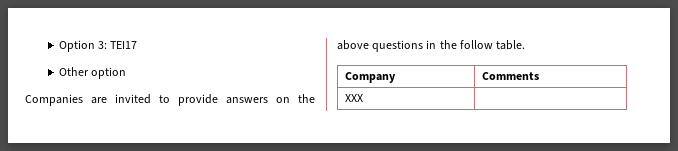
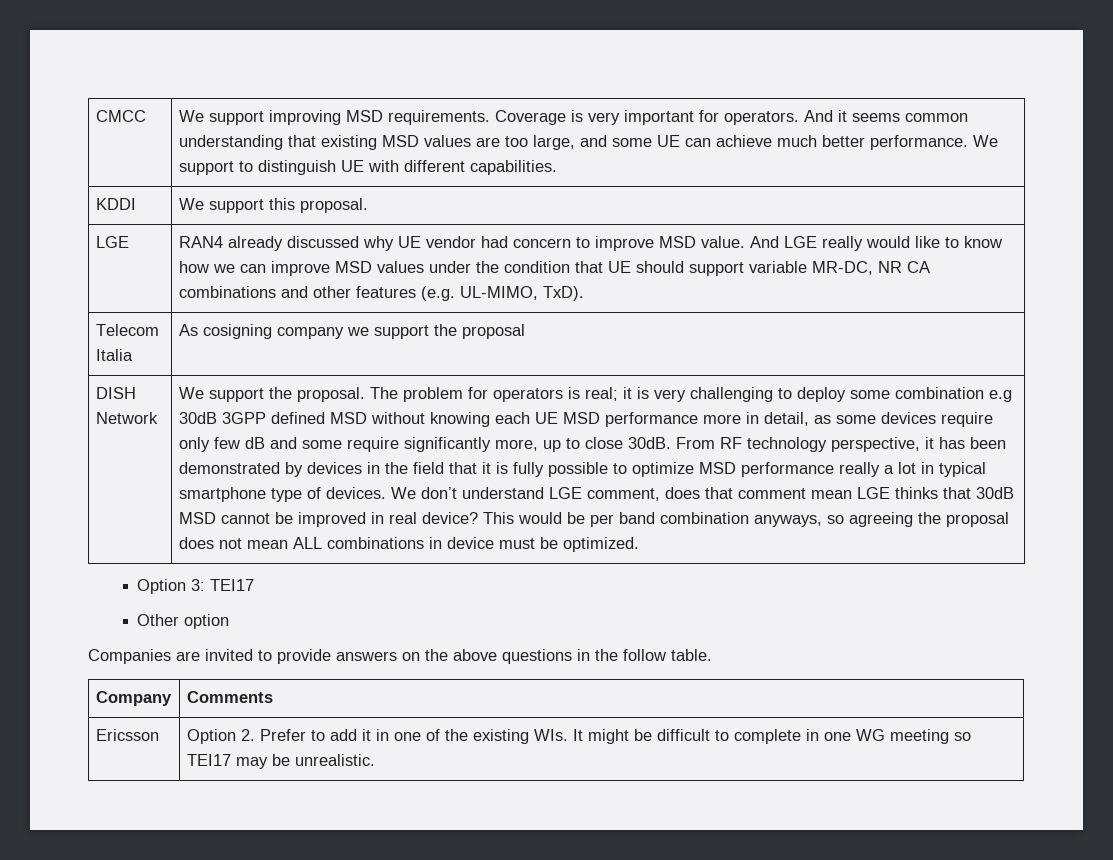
+ CMCC | We support improving MSD requirements. Coverage is very important for operators. And it seems common understanding that existing MSD values are too large, and some UE can achieve much better performance. We support to distinguish UE with different capabilities.
+ KDDI | We support this proposal.
+ LGE | RAN4 already discussed why UE vendor had concern to improve MSD value. And LGE really would like to know how we can improve MSD values under the condition that UE should support variable MR-DC, NR CA combinations and other features (e.g. UL-MIMO, TxD).
+ Telecom Italia | As cosigning company we support the proposal
+ DISH Network | We support the proposal. The problem for operators is real; it is very challenging to deploy some combination e.g 30dB 3GPP defined MSD without knowing each UE MSD performance more in detail, as some devices require only few dB and some require significantly more, up to close 30dB. From RF technology perspective, it has been demonstrated by devices in the field that it is fully possible to optimize MSD performance really a lot in typical smartphone type of devices. We don’t understand LGE comment, does that comment mean LGE thinks that 30dB MSD cannot be improved in real device? This would be per band combination anyways, so agreeing the proposal does not mean ALL combinations in device must be optimized.
- XXX |
+ Ericsson | Option 2. Prefer to add it in one of the existing WIs. It might be difficult to complete in one WG meeting so TEI17 may be unrealistic.

